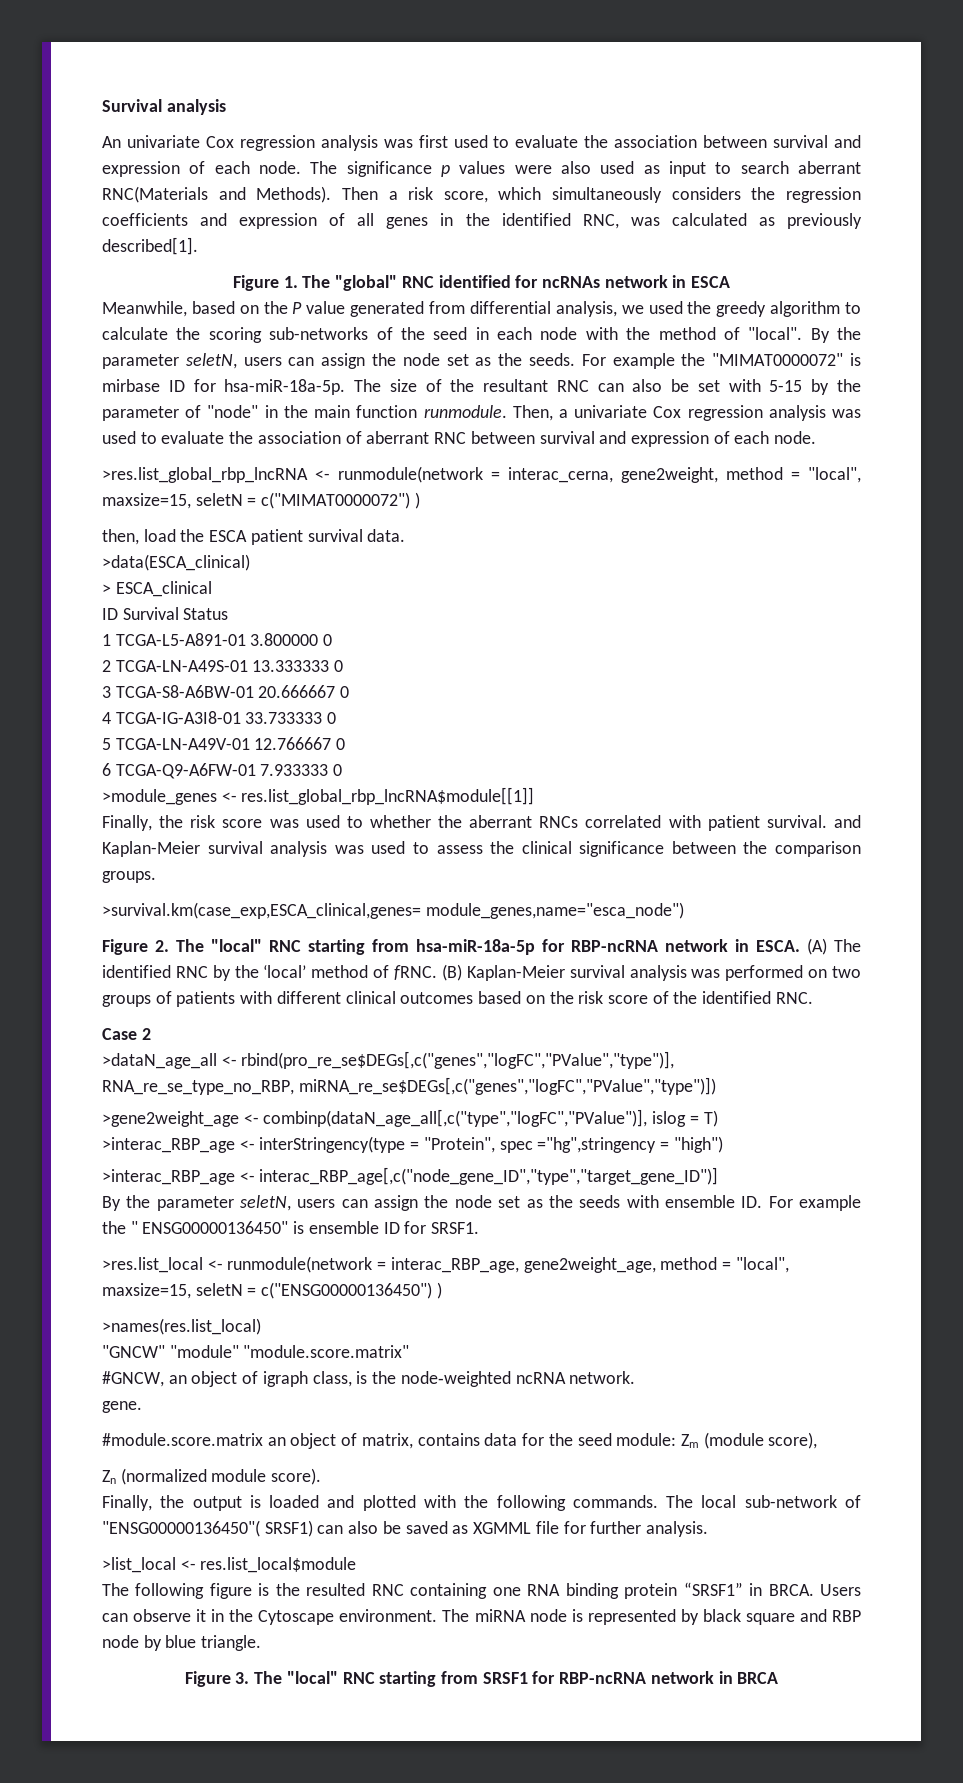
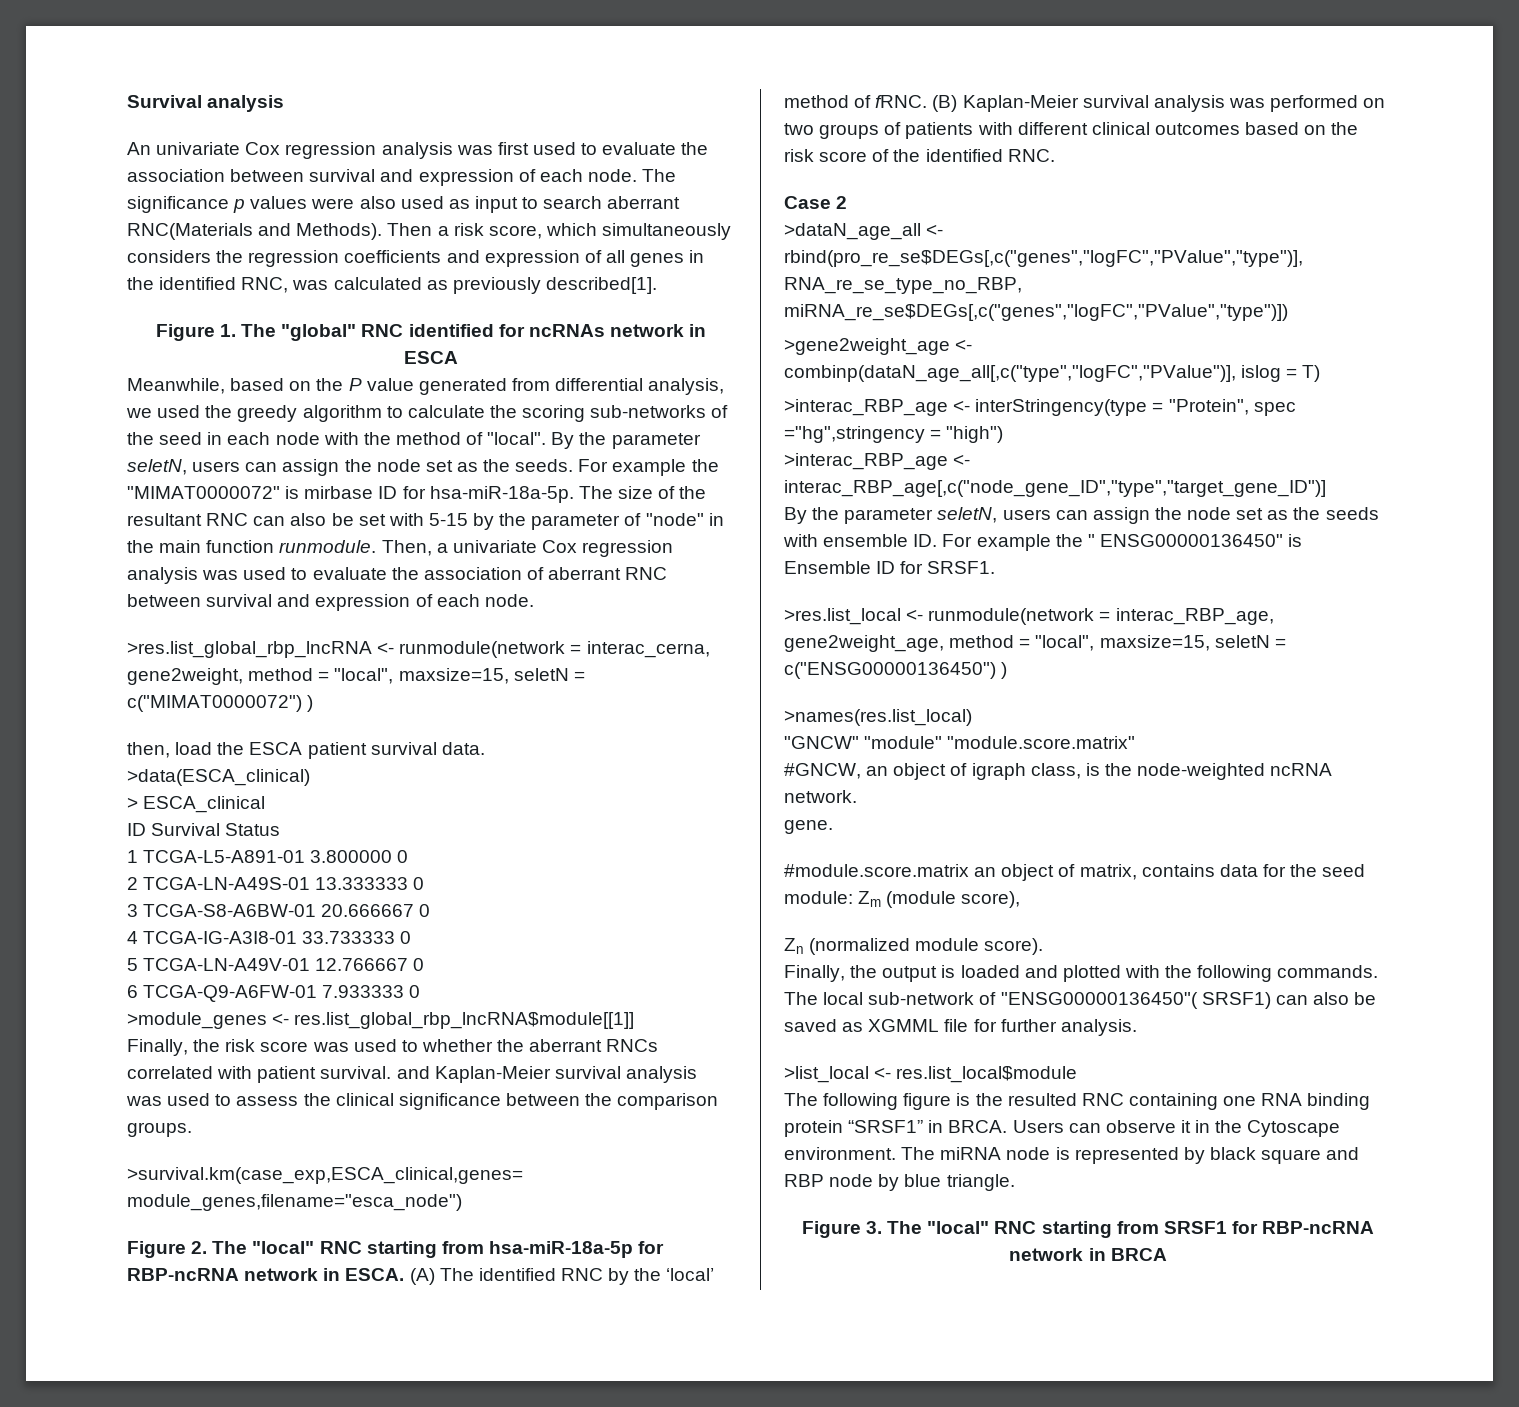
- >survival.km(case_exp,ESCA_clinical,genes= module_genes,name="esca_node")
+ >survival.km(case_exp,ESCA_clinical,genes= module_genes,filename="esca_node")
- By the parameter seletN, users can assign the node set as the seeds with ensemble ID. For example the " ENSG00000136450" is ensemble ID for SRSF1.
+ By the parameter seletN, users can assign the node set as the seeds with ensemble ID. For example the " ENSG00000136450" is Ensemble ID for SRSF1.

